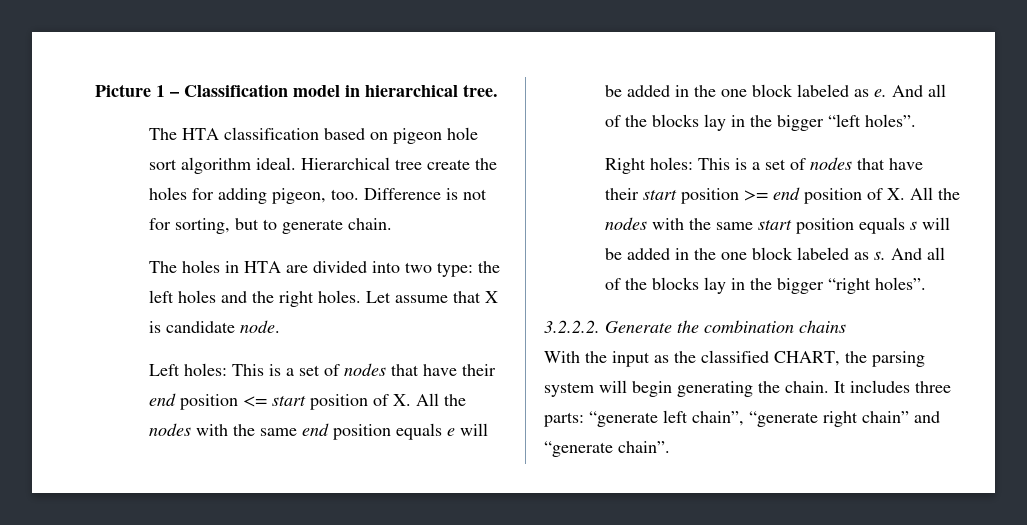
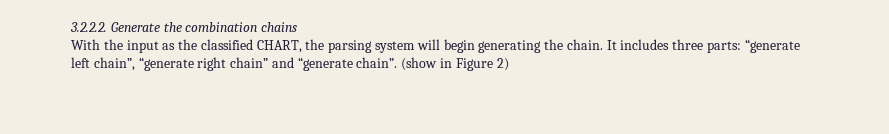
- Picture 1 – Classification model in hierarchical tree.
- The HTA classification based on pigeon hole sort algorithm ideal. Hierarchical tree create the holes for adding pigeon, too. Difference is not for sorting, but to generate chain.
- The holes in HTA are divided into two type: the left holes and the right holes. Let assume that X is candidate node.
- Left holes: This is a set of nodes that have their end position <= start position of X. All the nodes with the same end position equals e will be added in the one block labeled as e. And all of the blocks lay in the bigger “left holes”.
- Right holes: This is a set of nodes that have their start position >= end position of X. All the nodes with the same start position equals s will be added in the one block labeled as s. And all of the blocks lay in the bigger “right holes”.
+ (show in Figure 2)

